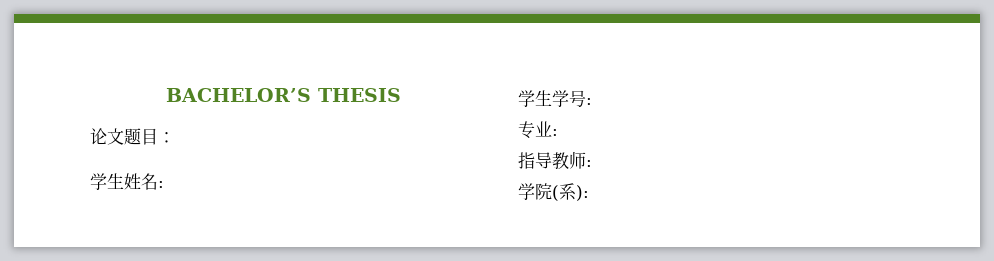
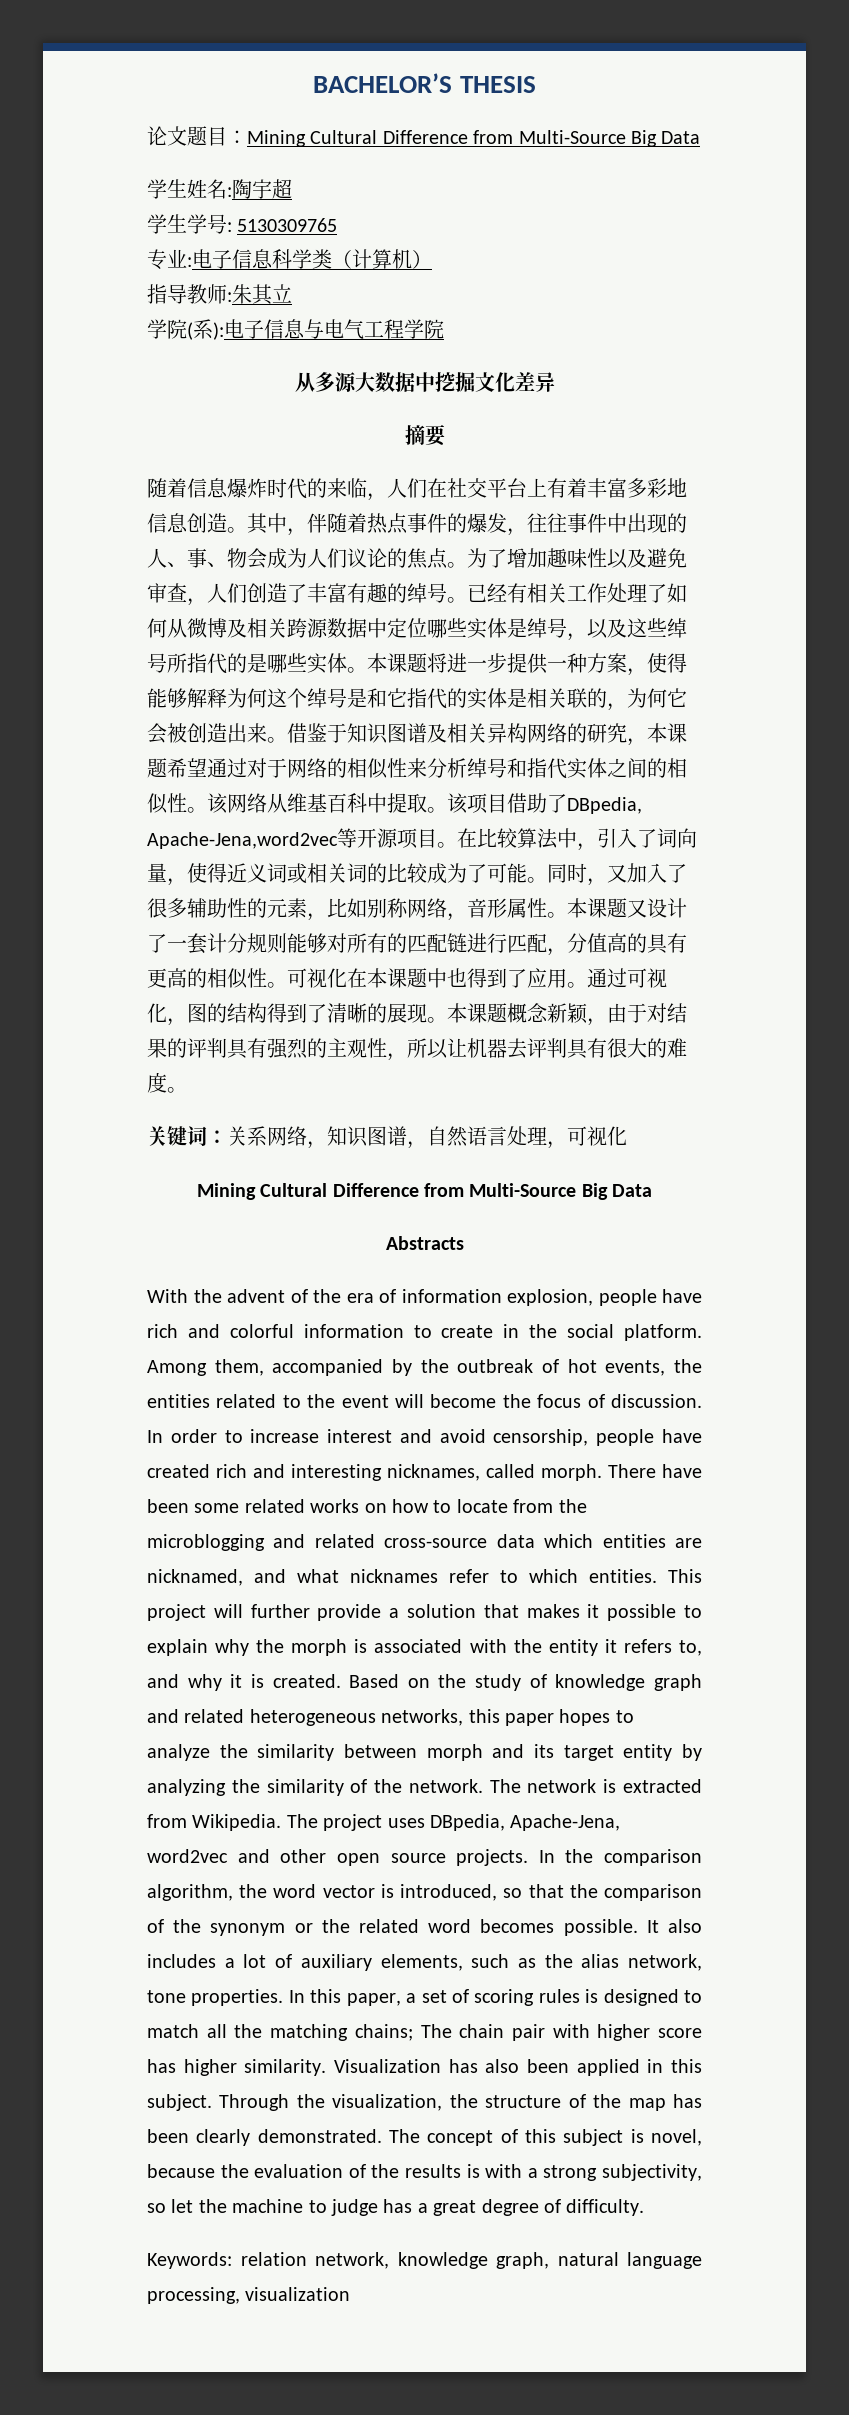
- 论文题目：
+ 论文题目：Mining Cultural Difference from Multi-Source Big Data
- 学生姓名:
+ 学生姓名:陶宇超
- 学生学号:
+ 学生学号: 5130309765
- 专业:
+ 专业:电子信息科学类（计算机）
- 指导教师:
+ 指导教师:朱其立
- 学院(系):
+ 学院(系):电子信息与电气工程学院
+ 从多源大数据中挖掘文化差异
+ 摘要
+ 随着信息爆炸时代的来临，人们在社交平台上有着丰富多彩地信息创造。其中，伴随着热点事件的爆发，往往事件中出现的人、事、物会成为人们议论的焦点。为了增加趣味性以及避免审查，人们创造了丰富有趣的绰号。已经有相关工作处理了如何从微博及相关跨源数据中定位哪些实体是绰号，以及这些绰号所指代的是哪些实体。本课题将进一步提供一种方案，使得能够解释为何这个绰号是和它指代的实体是相关联的，为何它会被创造出来。借鉴于知识图谱及相关异构网络的研究，本课题希望通过对于网络的相似性来分析绰号和指代实体之间的相似性。该网络从维基百科中提取。该项目借助了DBpedia, Apache-Jena,word2vec等开源项目。在比较算法中，引入了词向量，使得近义词或相关词的比较成为了可能。同时，又加入了很多辅助性的元素，比如别称网络，音形属性。本课题又设计了一套计分规则能够对所有的匹配链进行匹配，分值高的具有更高的相似性。可视化在本课题中也得到了应用。通过可视化，图的结构得到了清晰的展现。本课题概念新颖，由于对结果的评判具有强烈的主观性，所以让机器去评判具有很大的难度。
+ 关键词：关系网络，知识图谱，自然语言处理，可视化
+ Mining Cultural Difference from Multi-Source Big Data
+ Abstracts
+ With the advent of the era of information explosion, people have rich and colorful information to create in the social platform. Among them, accompanied by the outbreak of hot events, the entities related to the event will become the focus of discussion. In order to increase interest and avoid censorship, people have created rich and interesting nicknames, called morph. There have been some related works on how to locate from the microblogging and related cross-source data which entities are nicknamed, and what nicknames refer to which entities. This project will further provide a solution that makes it possible to explain why the morph is associated with the entity it refers to, and why it is created. Based on the study of knowledge graph and related heterogeneous networks, this paper hopes to analyze the similarity between morph and its target entity by analyzing the similarity of the network. The network is extracted from Wikipedia. The project uses DBpedia, Apache-Jena, word2vec and other open source projects. In the comparison algorithm, the word vector is introduced, so that the comparison of the synonym or the related word becomes possible. It also includes a lot of auxiliary elements, such as the alias network, tone properties. In this paper, a set of scoring rules is designed to match all the matching chains; The chain pair with higher score has higher similarity. Visualization has also been applied in this subject. Through the visualization, the structure of the map has been clearly demonstrated. The concept of this subject is novel, because the evaluation of the results is with a strong subjectivity, so let the machine to judge has a great degree of difficulty.
+ Keywords: relation network, knowledge graph, natural language processing, visualization

